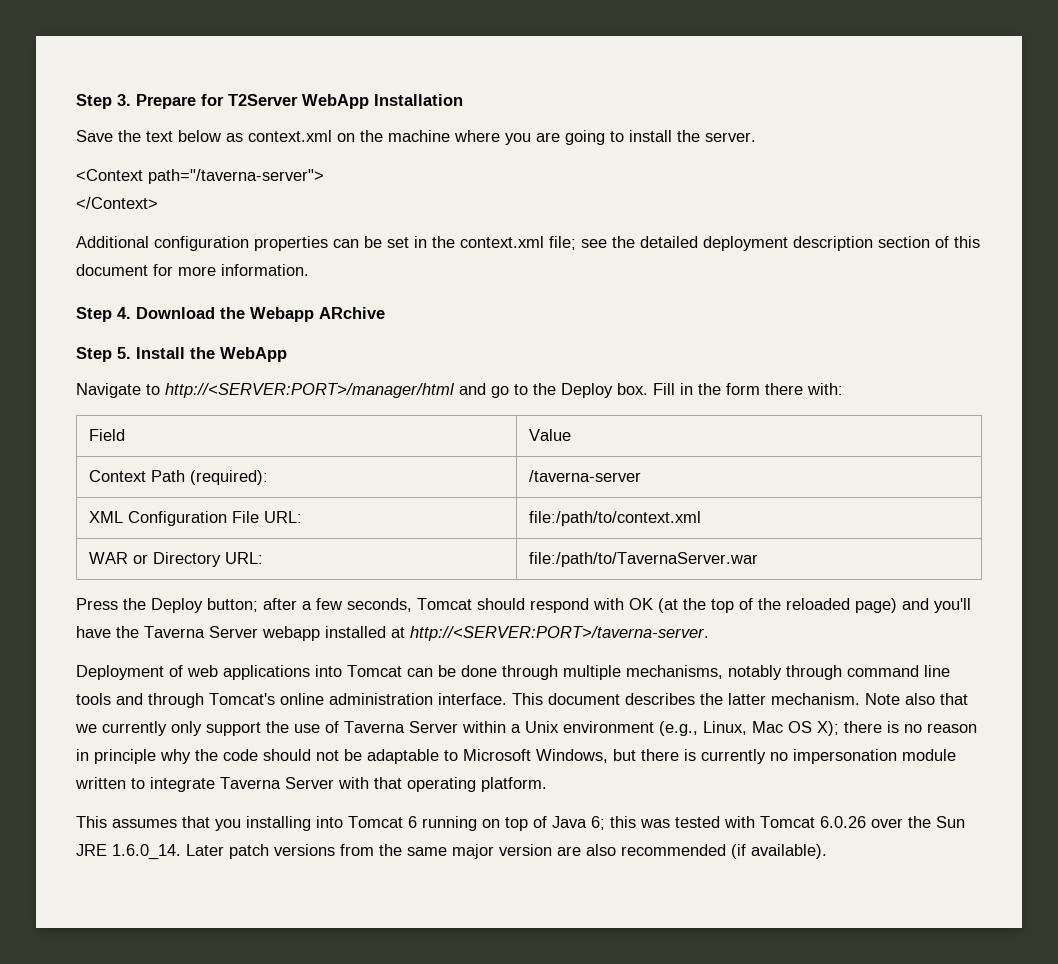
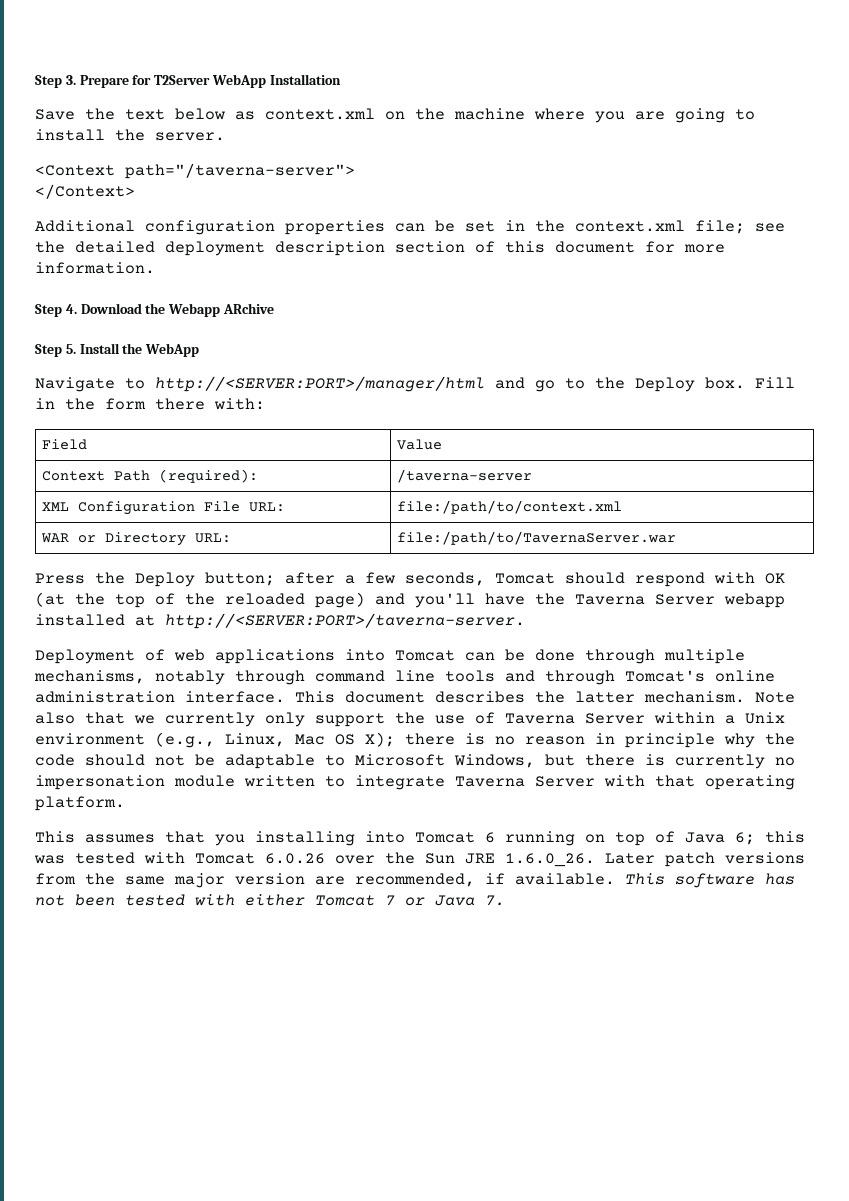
- This assumes that you installing into Tomcat 6 running on top of Java 6; this was tested with Tomcat 6.0.26 over the Sun JRE 1.6.0_14. Later patch versions from the same major version are also recommended (if available).
+ This assumes that you installing into Tomcat 6 running on top of Java 6; this was tested with Tomcat 6.0.26 over the Sun JRE 1.6.0_26. Later patch versions from the same major version are recommended, if available. This software has not been tested with either Tomcat 7 or Java 7.

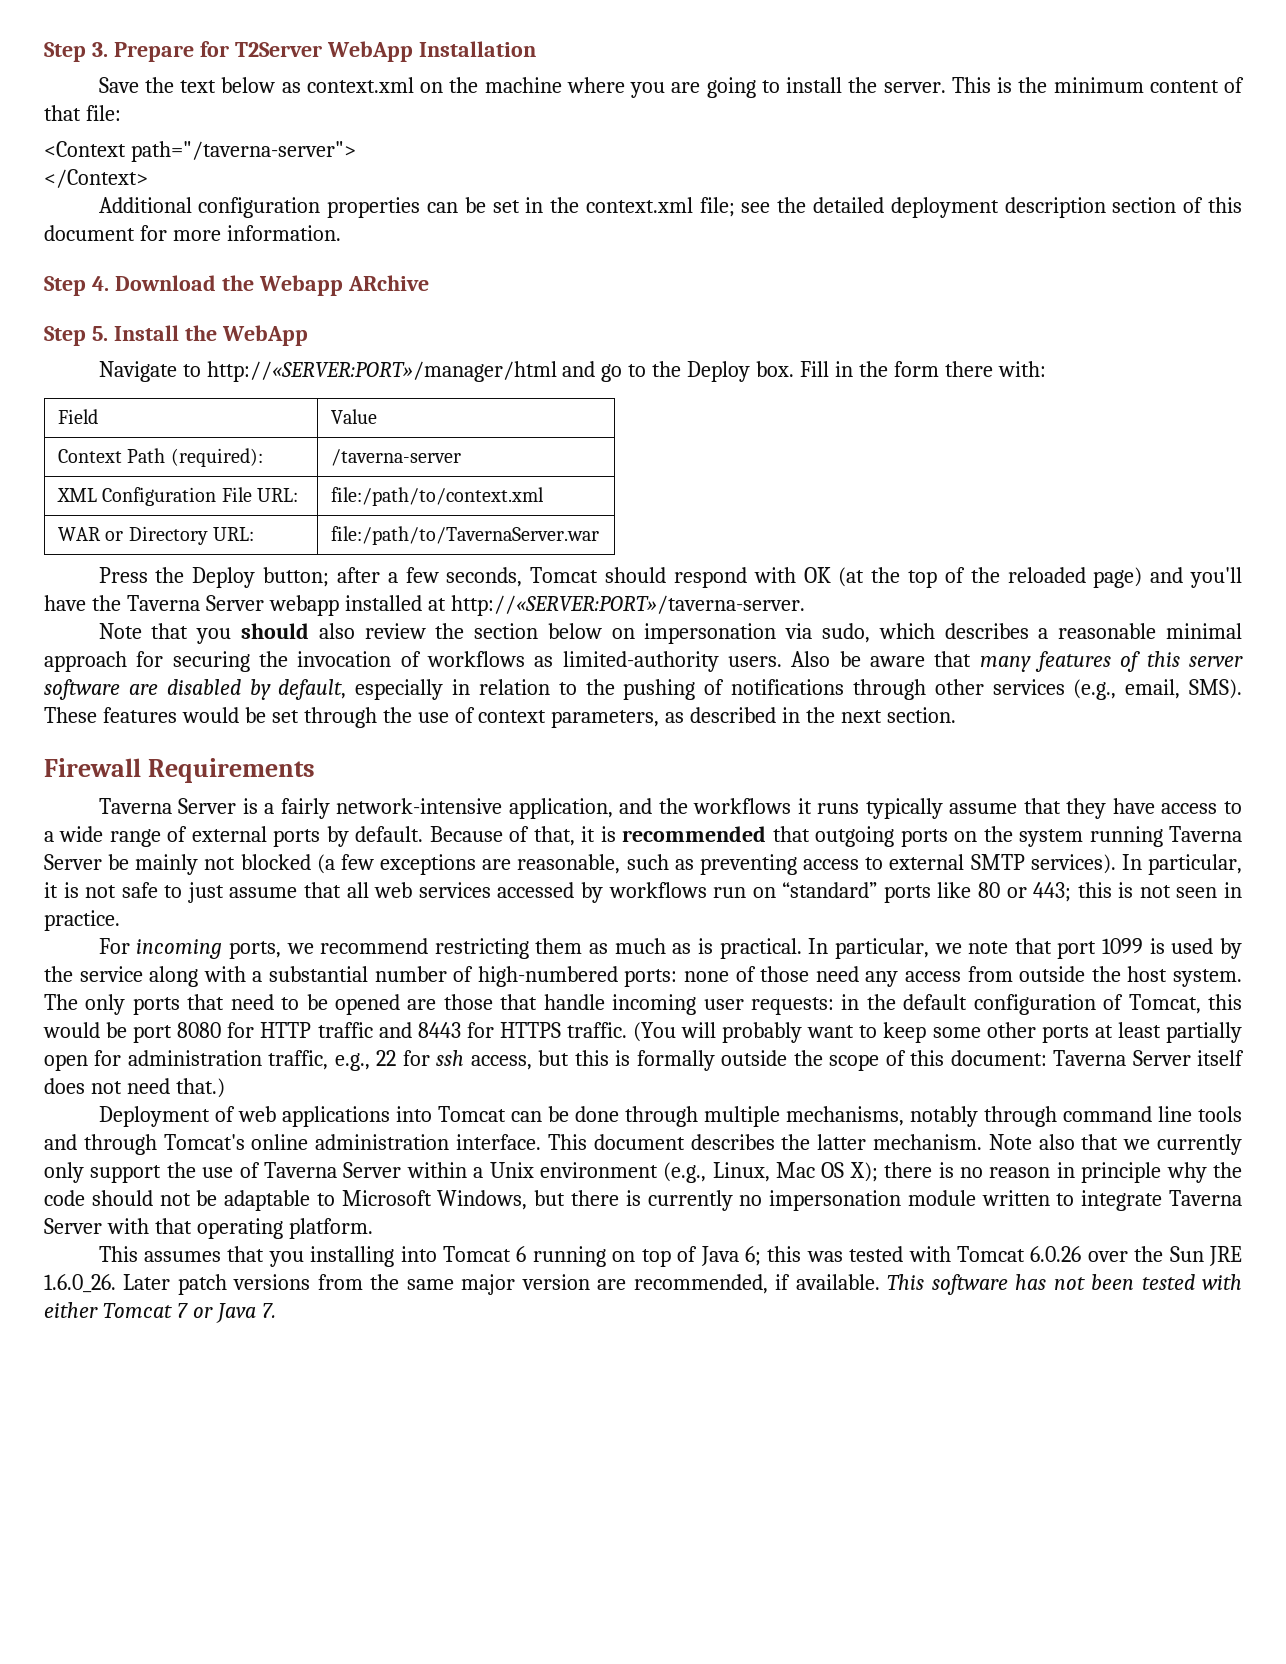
+ This is the minimum content of that file:
- Navigate to http://<SERVER:PORT>/manager/html and go to the Deploy box.
+ Navigate to http://«SERVER:PORT»/manager/html and go to the Deploy box.
- Press the Deploy button; after a few seconds, Tomcat should respond with OK (at the top of the reloaded page) and you'll have the Taverna Server webapp installed at http://<SERVER:PORT>/taverna-server.
+ Press the Deploy button; after a few seconds, Tomcat should respond with OK (at the top of the reloaded page) and you'll have the Taverna Server webapp installed at http://«SERVER:PORT»/taverna-server.
+ Note that you should also review the section below on impersonation via sudo, which describes a reasonable minimal approach for securing the invocation of workflows as limited-authority users. Also be aware that many features of this server software are disabled by default, especially in relation to the pushing of notifications through other services (e.g., email, SMS). These features would be set through the use of context parameters, as described in the next section.
+ Firewall Requirements
+ Taverna Server is a fairly network-intensive application, and the workflows it runs typically assume that they have access to a wide range of external ports by default. Because of that, it is recommended that outgoing ports on the system running Taverna Server be mainly not blocked (a few exceptions are reasonable, such as preventing access to external SMTP services). In particular, it is not safe to just assume that all web services accessed by workflows run on “standard” ports like 80 or 443; this is not seen in practice.
+ For incoming ports, we recommend restricting them as much as is practical. In particular, we note that port 1099 is used by the service along with a substantial number of high-numbered ports: none of those need any access from outside the host system. The only ports that need to be opened are those that handle incoming user requests: in the default configuration of Tomcat, this would be port 8080 for HTTP traffic and 8443 for HTTPS traffic. (You will probably want to keep some other ports at least partially open for administration traffic, e.g., 22 for ssh access, but this is formally outside the scope of this document: Taverna Server itself does not need that.)

